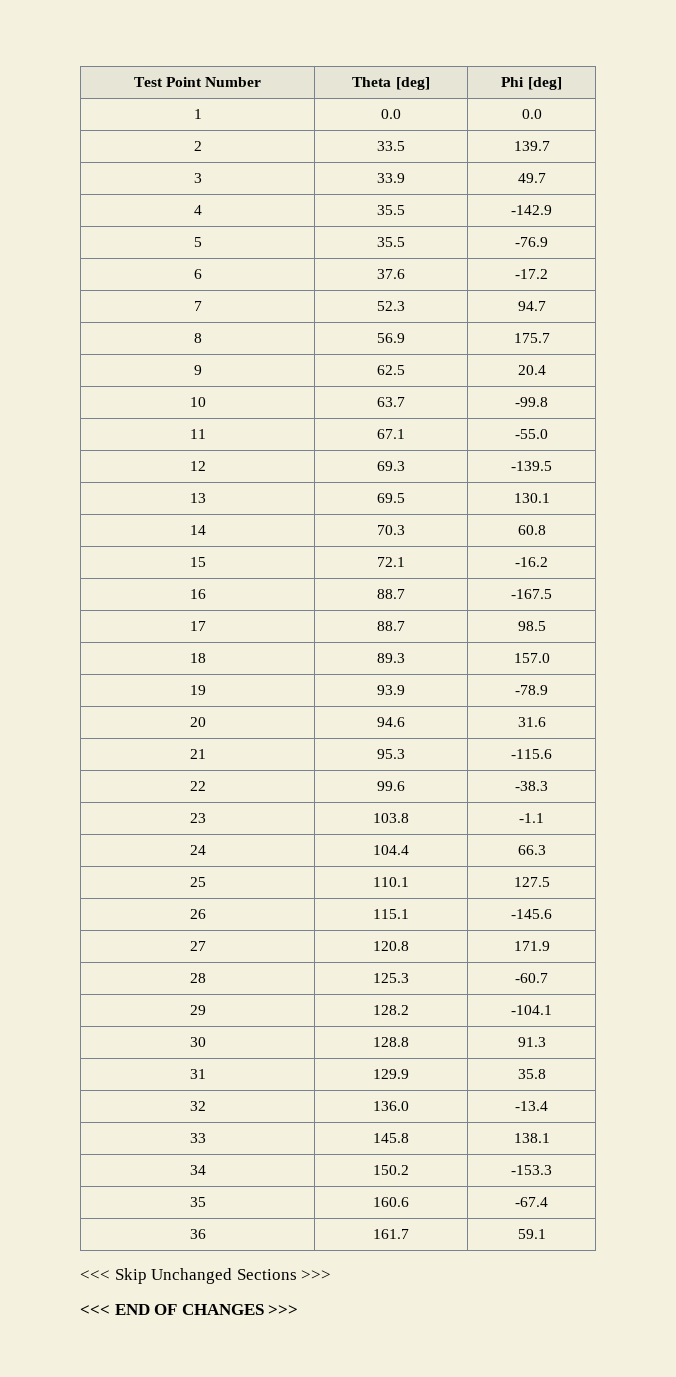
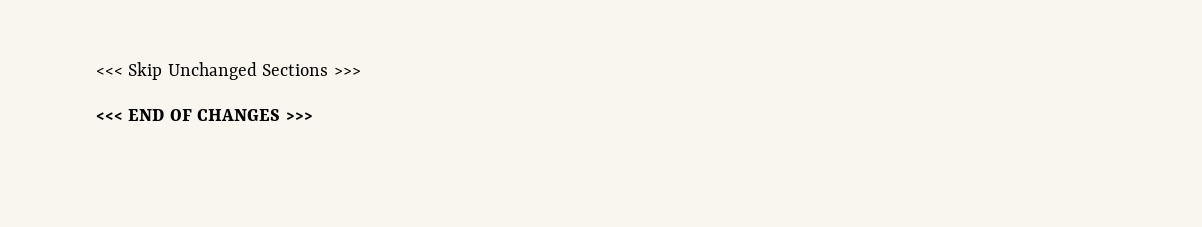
- Test Point Number | Theta [deg] | Phi [deg]
- 1 | 0.0 | 0.0
- 2 | 33.5 | 139.7
- 3 | 33.9 | 49.7
- 4 | 35.5 | -142.9
- 5 | 35.5 | -76.9
- 6 | 37.6 | -17.2
- 7 | 52.3 | 94.7
- 8 | 56.9 | 175.7
- 9 | 62.5 | 20.4
- 10 | 63.7 | -99.8
- 11 | 67.1 | -55.0
- 12 | 69.3 | -139.5
- 13 | 69.5 | 130.1
- 14 | 70.3 | 60.8
- 15 | 72.1 | -16.2
- 16 | 88.7 | -167.5
- 17 | 88.7 | 98.5
- 18 | 89.3 | 157.0
- 19 | 93.9 | -78.9
- 20 | 94.6 | 31.6
- 21 | 95.3 | -115.6
- 22 | 99.6 | -38.3
- 23 | 103.8 | -1.1
- 24 | 104.4 | 66.3
- 25 | 110.1 | 127.5
- 26 | 115.1 | -145.6
- 27 | 120.8 | 171.9
- 28 | 125.3 | -60.7
- 29 | 128.2 | -104.1
- 30 | 128.8 | 91.3
- 31 | 129.9 | 35.8
- 32 | 136.0 | -13.4
- 33 | 145.8 | 138.1
- 34 | 150.2 | -153.3
- 35 | 160.6 | -67.4
- 36 | 161.7 | 59.1

